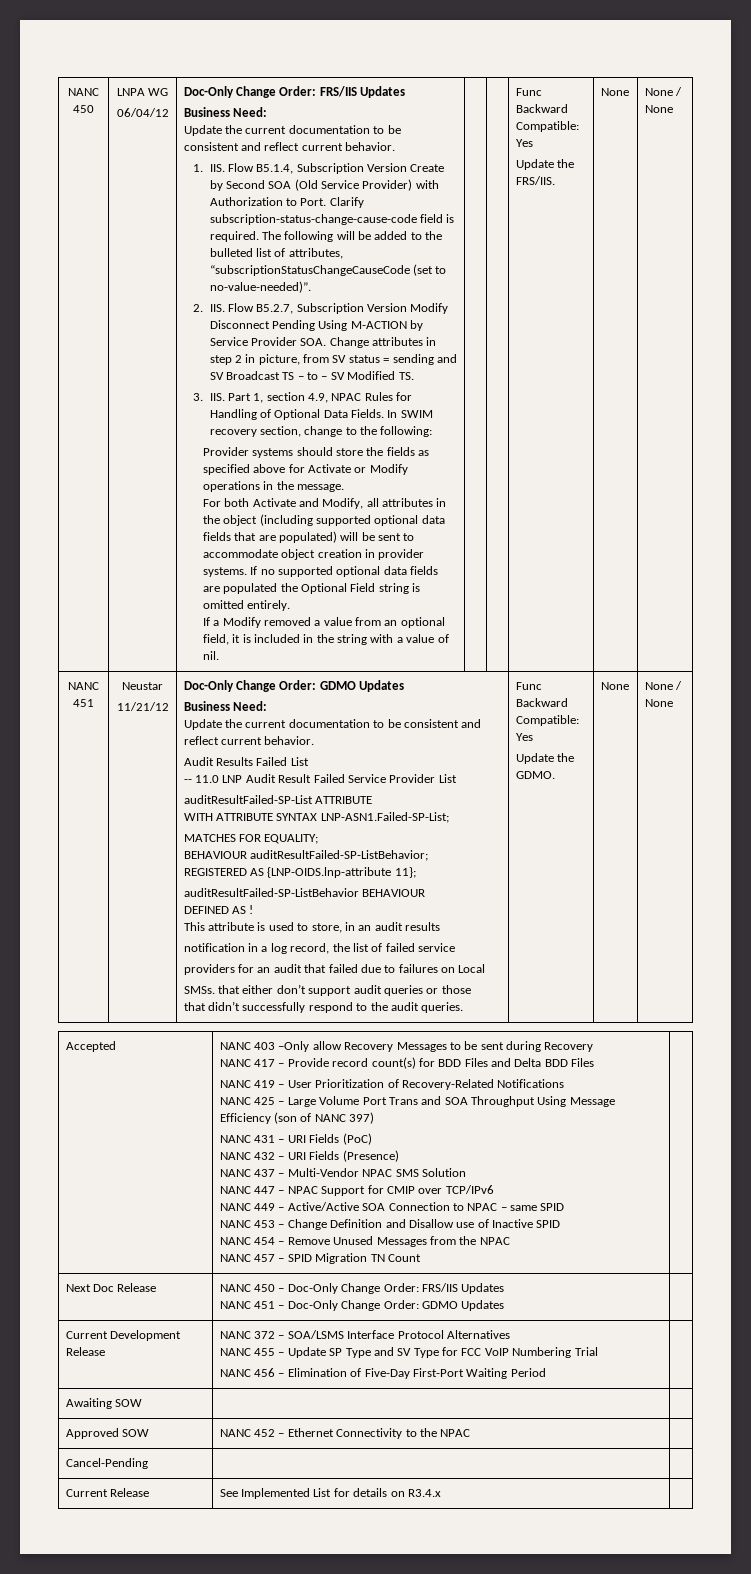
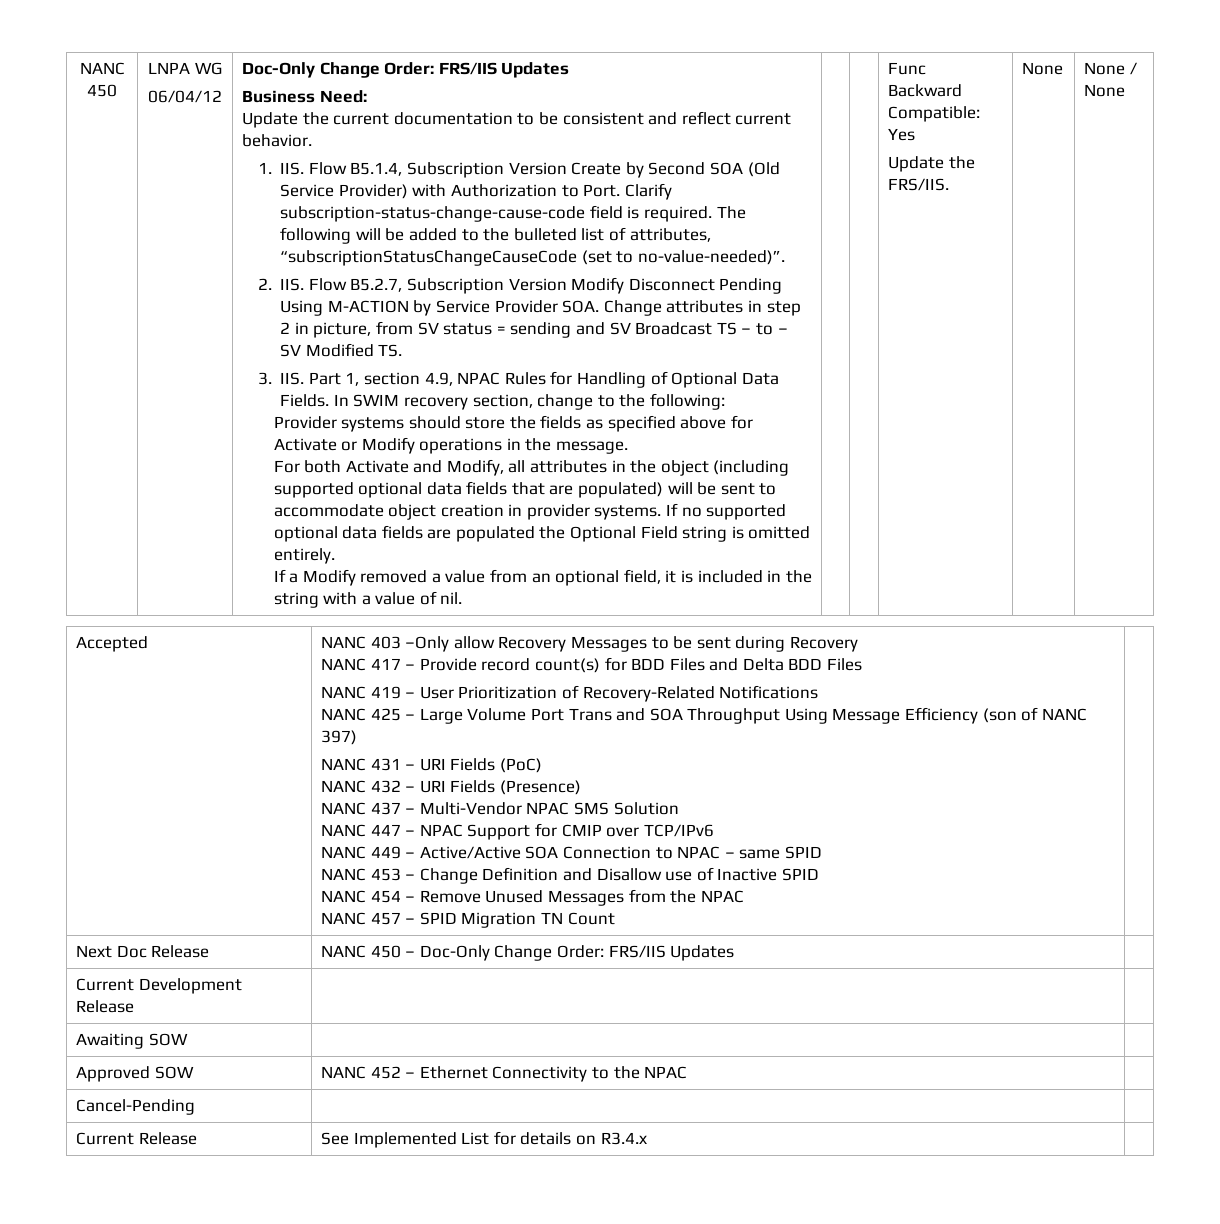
- NANC 451 | Neustar
- 11/21/12 | Doc-Only Change Order: GDMO Updates
- Business Need:
- Update the current documentation to be consistent and reflect current behavior.
- Audit Results Failed List
- -- 11.0 LNP Audit Result Failed Service Provider List
- auditResultFailed-SP-List ATTRIBUTE
- WITH ATTRIBUTE SYNTAX LNP-ASN1.Failed-SP-List;
- MATCHES FOR EQUALITY;
- BEHAVIOUR auditResultFailed-SP-ListBehavior;
- REGISTERED AS {LNP-OIDS.lnp-attribute 11};
- auditResultFailed-SP-ListBehavior BEHAVIOUR
- DEFINED AS !
- This attribute is used to store, in an audit results
- notification in a log record, the list of failed service
- providers for an audit that failed due to failures on Local
- SMSs. that either don’t support audit queries or those
- that didn’t successfully respond to the audit queries. | Func Backward Compatible: Yes
- Update the GDMO. | None | None / None
- Next Doc Release | NANC 450 – Doc-Only Change Order: FRS/IIS Updates
- NANC 451 – Doc-Only Change Order: GDMO Updates |
- Current Development Release | NANC 372 – SOA/LSMS Interface Protocol Alternatives
- NANC 455 – Update SP Type and SV Type for FCC VoIP Numbering Trial
- NANC 456 – Elimination of Five-Day First-Port Waiting Period |
+ Next Doc Release | NANC 450 – Doc-Only Change Order: FRS/IIS Updates |
+ Current Development Release | |

